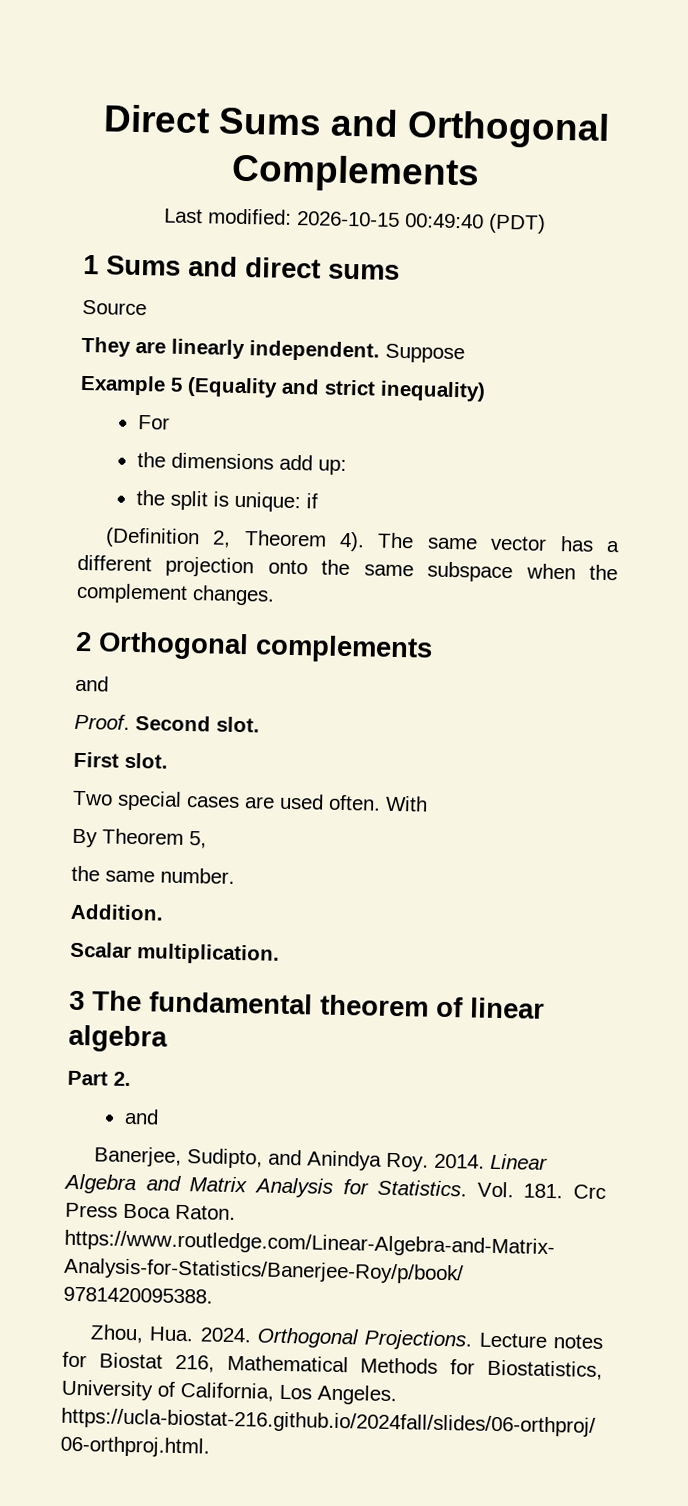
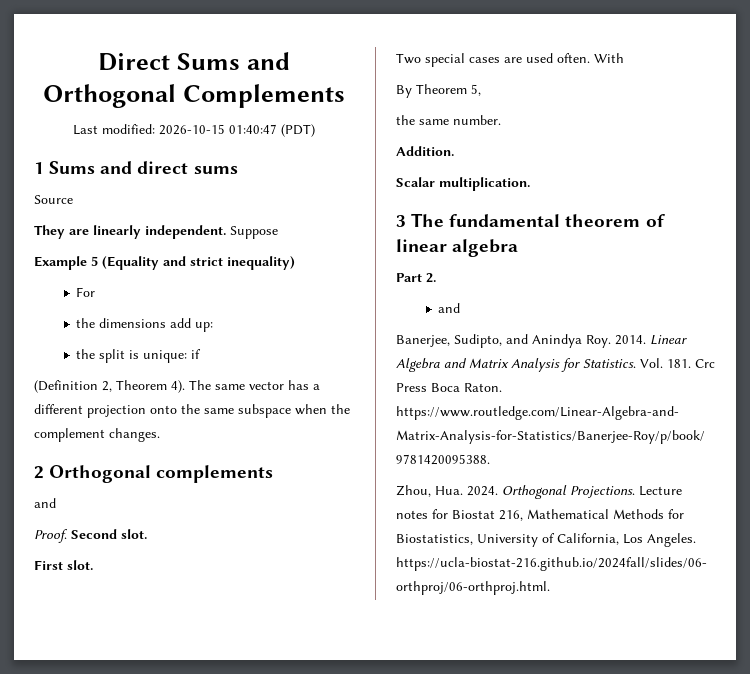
- Last modified: 2026-10-15 00:49:40 (PDT)
+ Last modified: 2026-10-15 01:40:47 (PDT)

